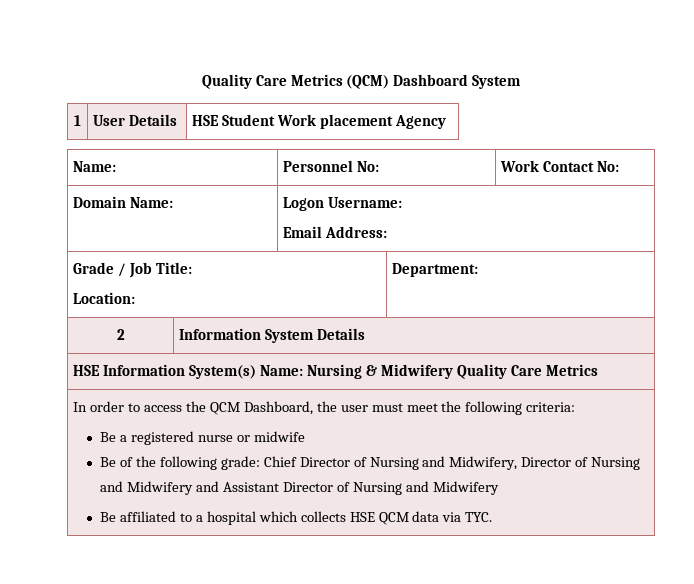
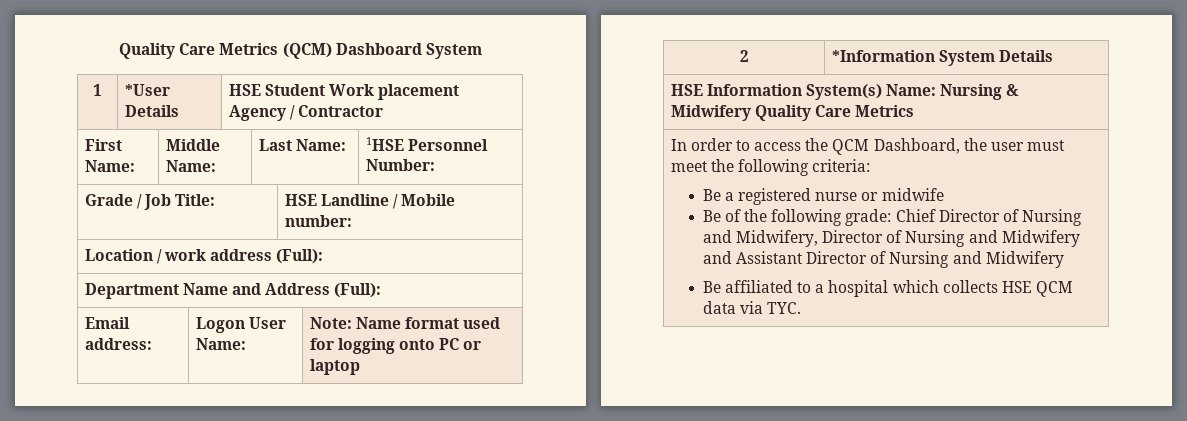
- 1 | User Details | HSE Student Work placement Agency
- Name: | Personnel No: | Work Contact No:
- Domain Name: | Logon Username:
- Email Address:
- Grade / Job Title:
- Location: | Department:
+ 1 | *User Details | HSE Student Work placement Agency / Contractor
+ First Name: | Middle Name: | Last Name: | 1HSE Personnel Number:
+ Grade / Job Title: | HSE Landline / Mobile number:
+ Location / work address (Full):
+ Department Name and Address (Full):
+ Email address: | Logon User Name: | Note: Name format used for logging onto PC or laptop
- 2 | Information System Details
+ 2 | *Information System Details

